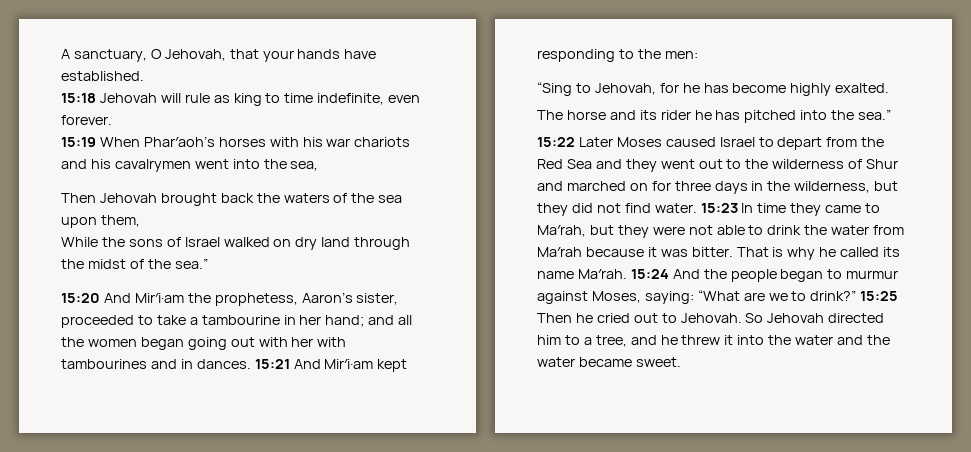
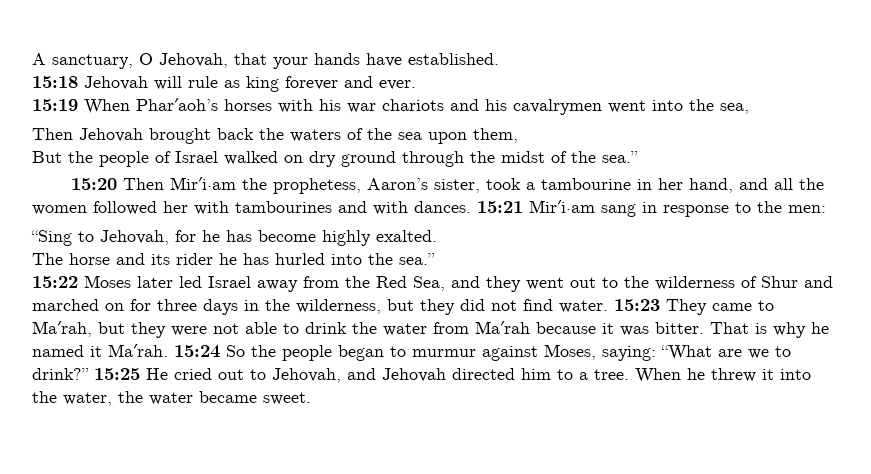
- 15:18 Jehovah will rule as king to time indefinite, even forever.
+ 15:18 Jehovah will rule as king forever and ever.
- While the sons of Israel walked on dry land through the midst of the sea.”
+ But the people of Israel walked on dry ground through the midst of the sea.”
- 15:20 And Mir′i·am the prophetess, Aaron’s sister, proceeded to take a tambourine in her hand; and all the women began going out with her with tambourines and in dances.
+ 15:20 Then Mir′i·am the prophetess, Aaron’s sister, took a tambourine in her hand, and all the women followed her with tambourines and with dances.
- 15:21 And Mir′i·am kept responding to the men:
+ 15:21 Mir′i·am sang in response to the men:
- The horse and its rider he has pitched into the sea.”
+ The horse and its rider he has hurled into the sea.”
- 15:22 Later Moses caused Israel to depart from the Red Sea and they went out to the wilderness of Shur and marched on for three days in the wilderness, but they did not find water.
+ 15:22 Moses later led Israel away from the Red Sea, and they went out to the wilderness of Shur and marched on for three days in the wilderness, but they did not find water.
- 15:23 In time they came to Ma′rah, but they were not able to drink the water from Ma′rah because it was bitter.
+ 15:23 They came to Ma′rah, but they were not able to drink the water from Ma′rah because it was bitter.
- That is why he called its name Ma′rah.
+ That is why he named it Ma′rah.
- 15:24 And the people began to murmur against Moses, saying: “What are we to drink?”
+ 15:24 So the people began to murmur against Moses, saying: “What are we to drink?”
- 15:25 Then he cried out to Jehovah. So Jehovah directed him to a tree, and he threw it into the water and the water became sweet.
+ 15:25 He cried out to Jehovah, and Jehovah directed him to a tree. When he threw it into the water, the water became sweet.

